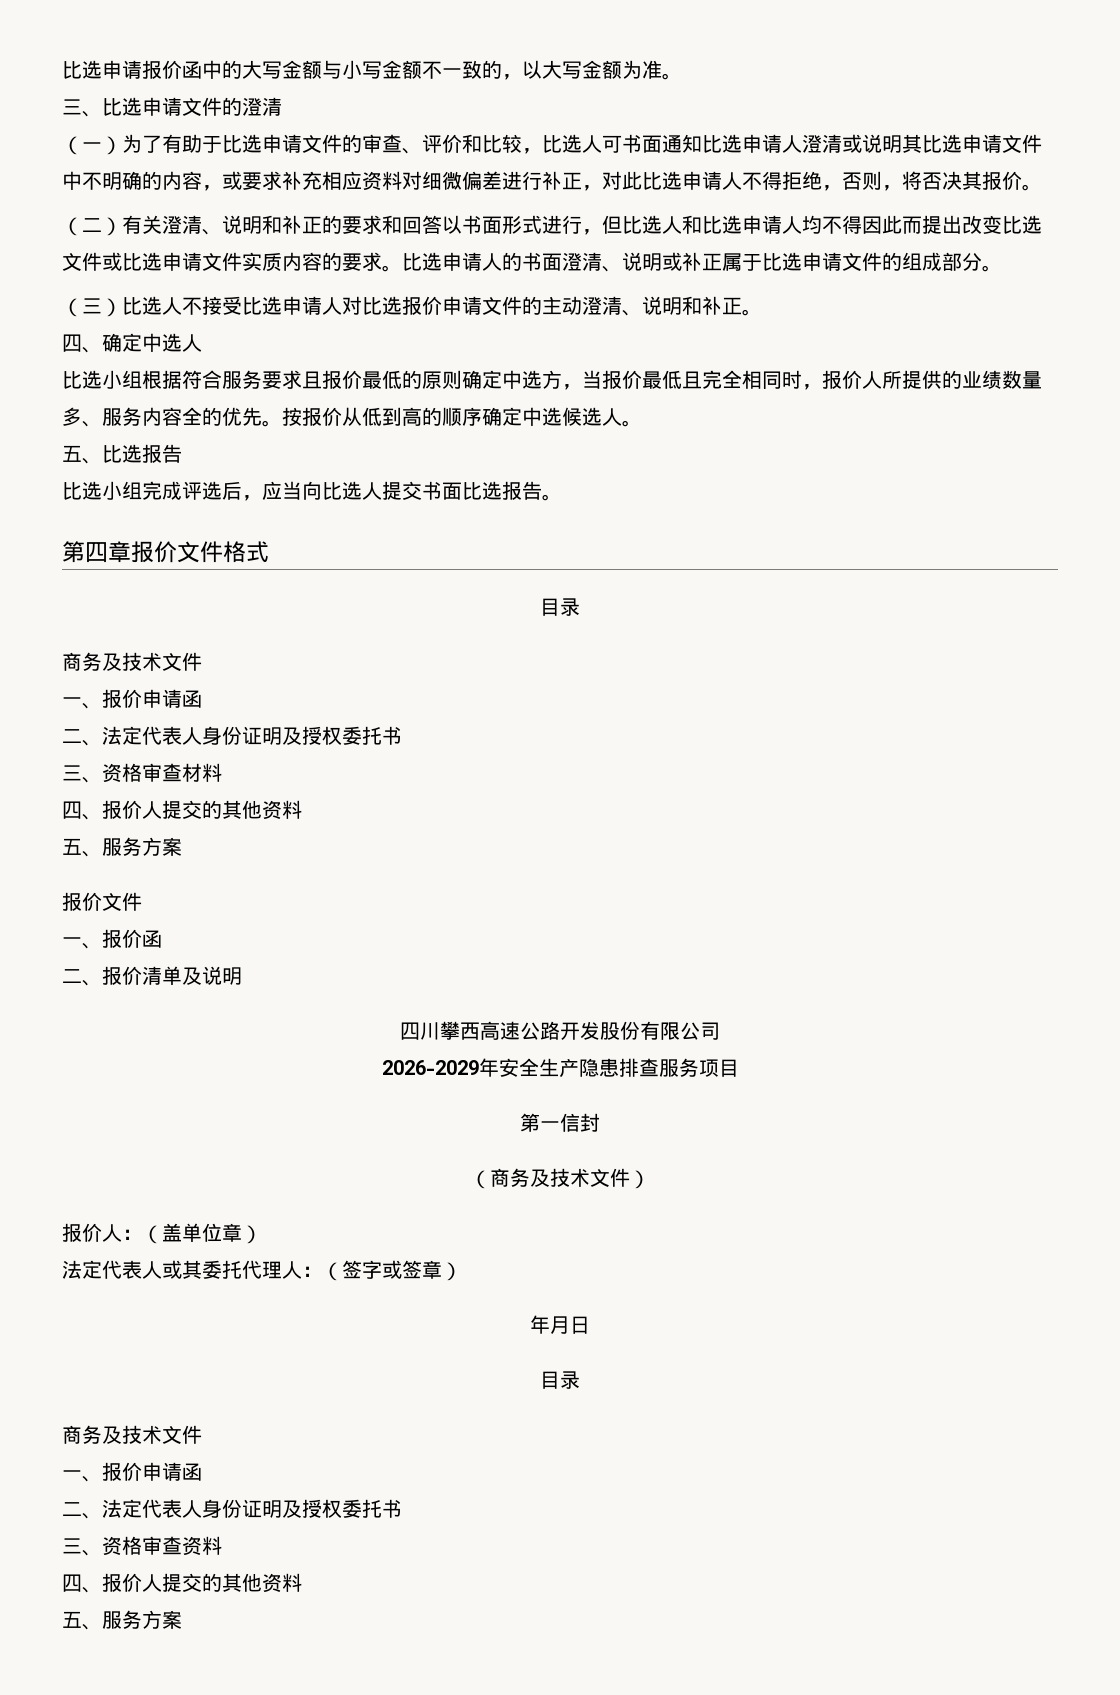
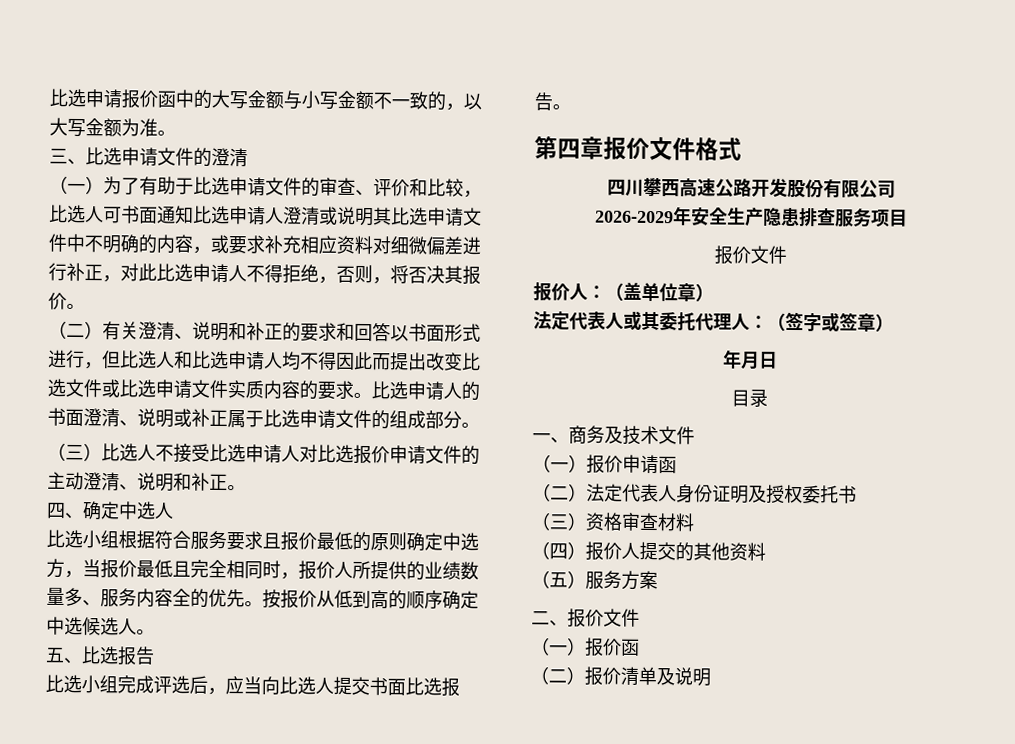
  第四章报价文件格式
- 目录
- 商务及技术文件
- 一、报价申请函
- 二、法定代表人身份证明及授权委托书
- 三、资格审查材料
- 四、报价人提交的其他资料
- 五、服务方案
- 报价文件
- 一、报价函
- 二、报价清单及说明
  2026-2029年安全生产隐患排查服务项目
- 第一信封
- （商务及技术文件）
+ 报价文件
  年月日
  目录
- 商务及技术文件
- 一、报价申请函
- 二、法定代表人身份证明及授权委托书
- 三、资格审查资料
- 四、报价人提交的其他资料
- 五、服务方案
+ 一、商务及技术文件
+ （一）报价申请函
+ （二）法定代表人身份证明及授权委托书
+ （三）资格审查材料
+ （四）报价人提交的其他资料
+ （五）服务方案
+ 二、报价文件
+ （一）报价函
+ （二）报价清单及说明

